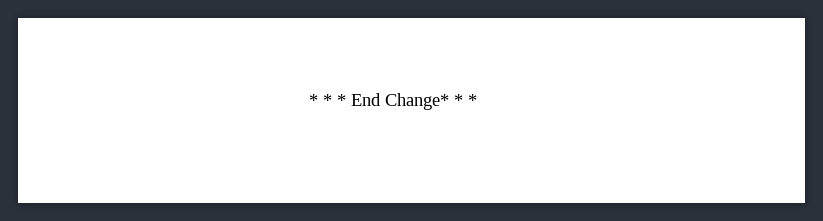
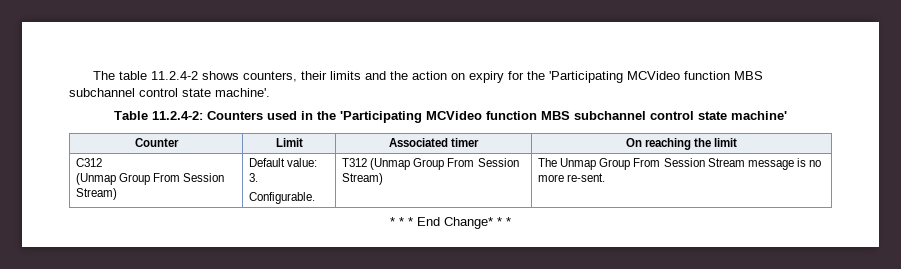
+ The table 11.2.4-2 shows counters, their limits and the action on expiry for the 'Participating MCVideo function MBS subchannel control state machine'.
+ Table 11.2.4-2: Counters used in the 'Participating MCVideo function MBS subchannel control state machine'
+ Counter | Limit | Associated timer | On reaching the limit
+ C312
+ (Unmap Group From Session Stream) | Default value: 3.
+ Configurable. | T312 (Unmap Group From Session Stream) | The Unmap Group From Session Stream message is no more re-sent.

